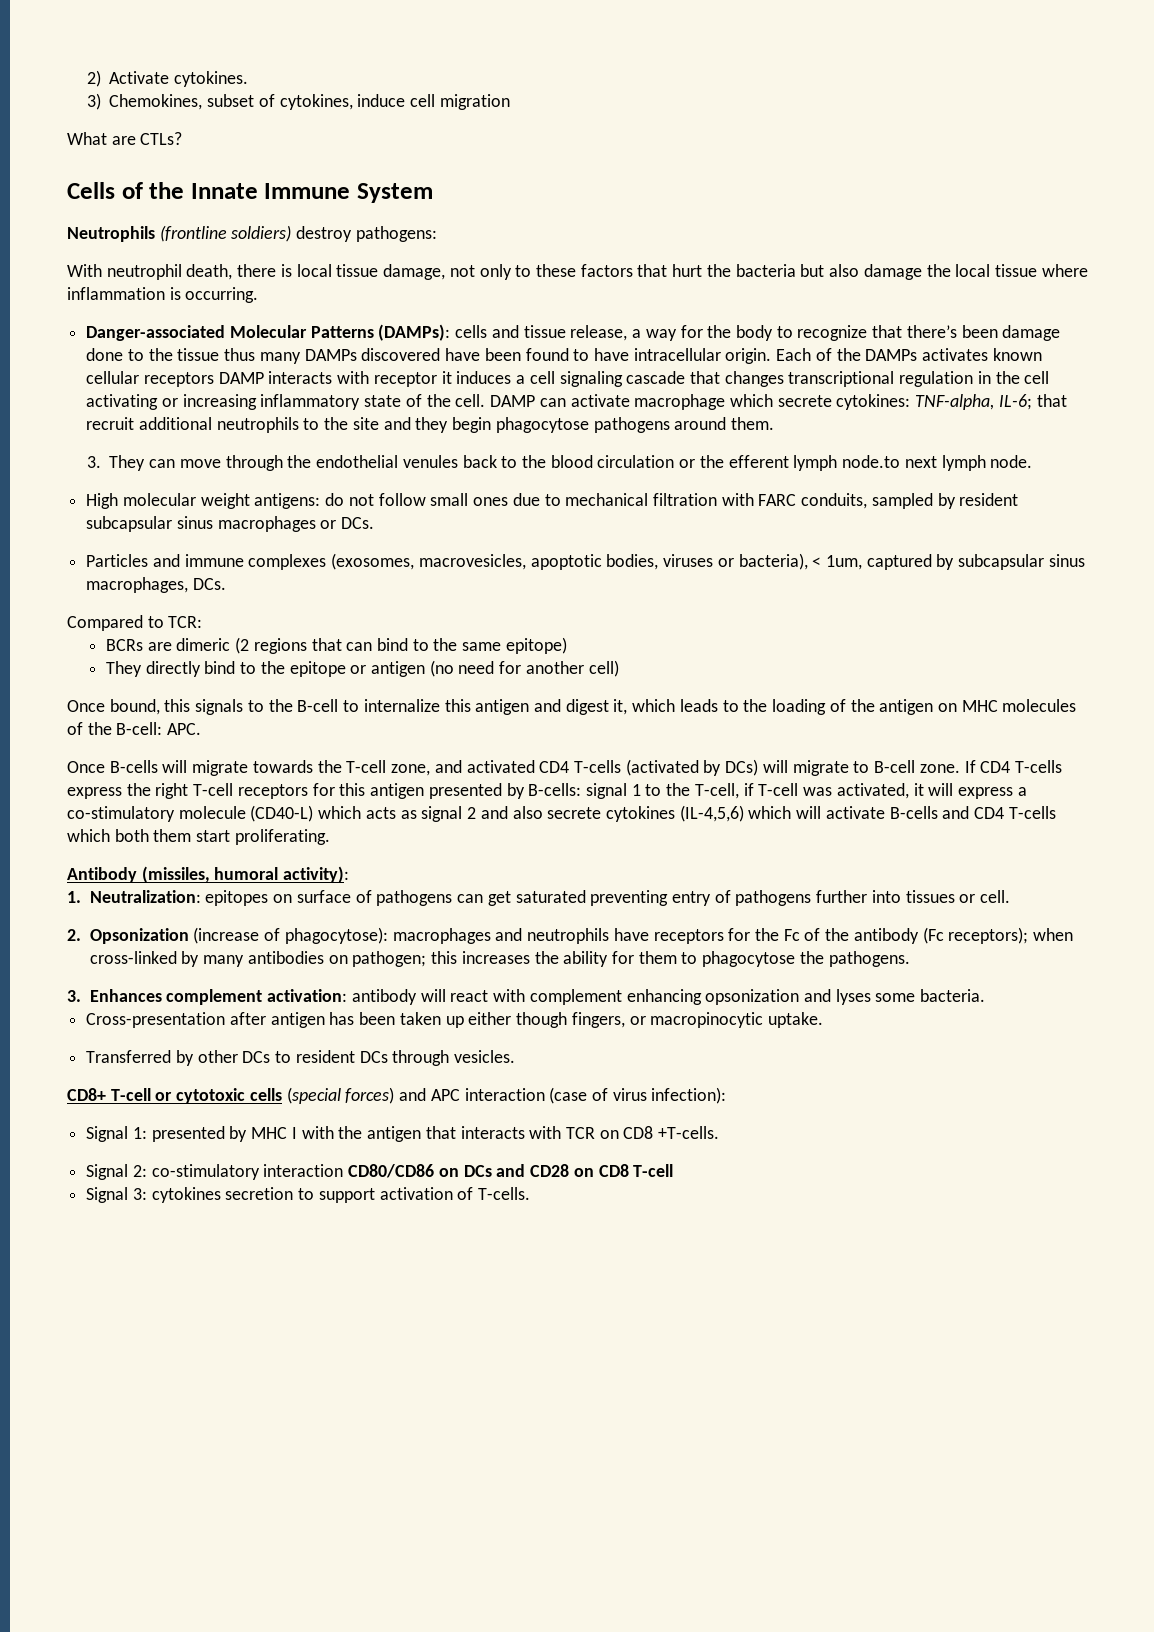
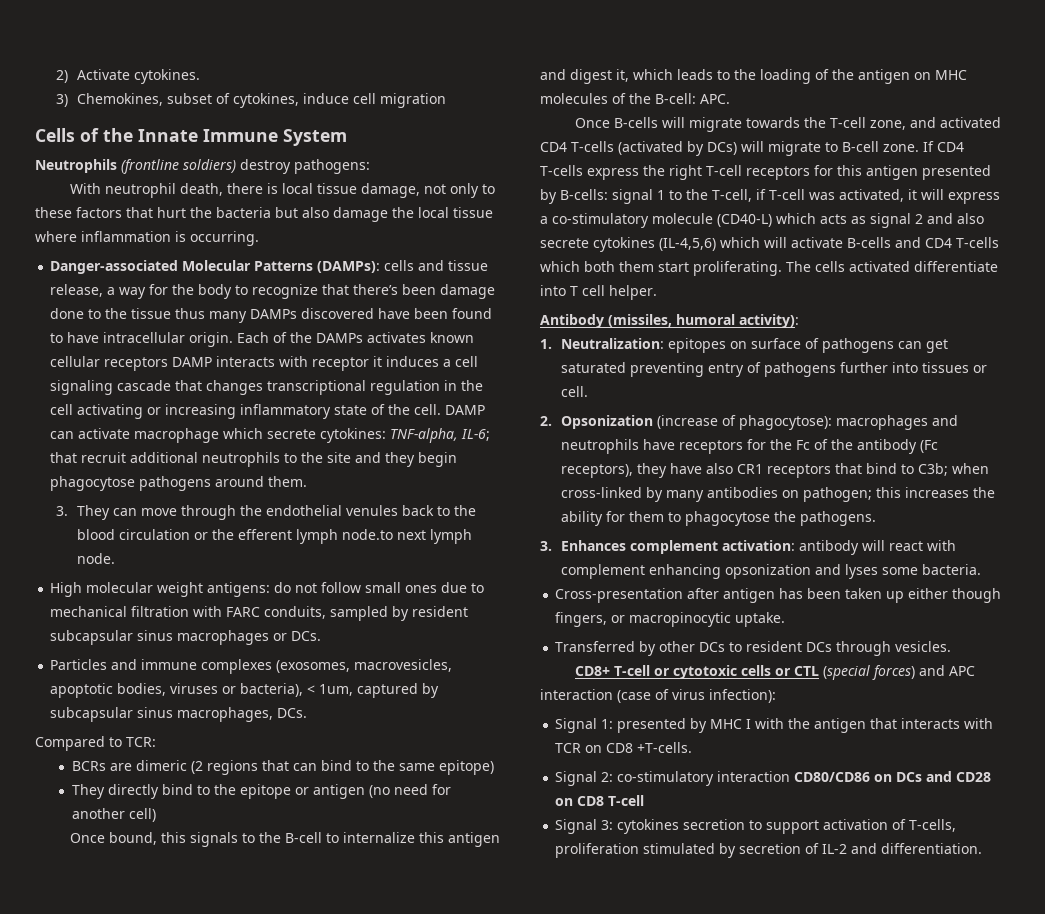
- What are CTLs?
+ The cells activated differentiate into T cell helper.
- 2. Opsonization (increase of phagocytose): macrophages and neutrophils have receptors for the Fc of the antibody (Fc receptors); when cross-linked by many antibodies on pathogen; this increases the ability for them to phagocytose the pathogens.
+ 2. Opsonization (increase of phagocytose): macrophages and neutrophils have receptors for the Fc of the antibody (Fc receptors), they have also CR1 receptors that bind to C3b; when cross-linked by many antibodies on pathogen; this increases the ability for them to phagocytose the pathogens.
- CD8+ T-cell or cytotoxic cells (special forces) and APC interaction (case of virus infection):
+ CD8+ T-cell or cytotoxic cells or CTL (special forces) and APC interaction (case of virus infection):
- Signal 3: cytokines secretion to support activation of T-cells.
+ Signal 3: cytokines secretion to support activation of T-cells, proliferation stimulated by secretion of IL-2 and differentiation.

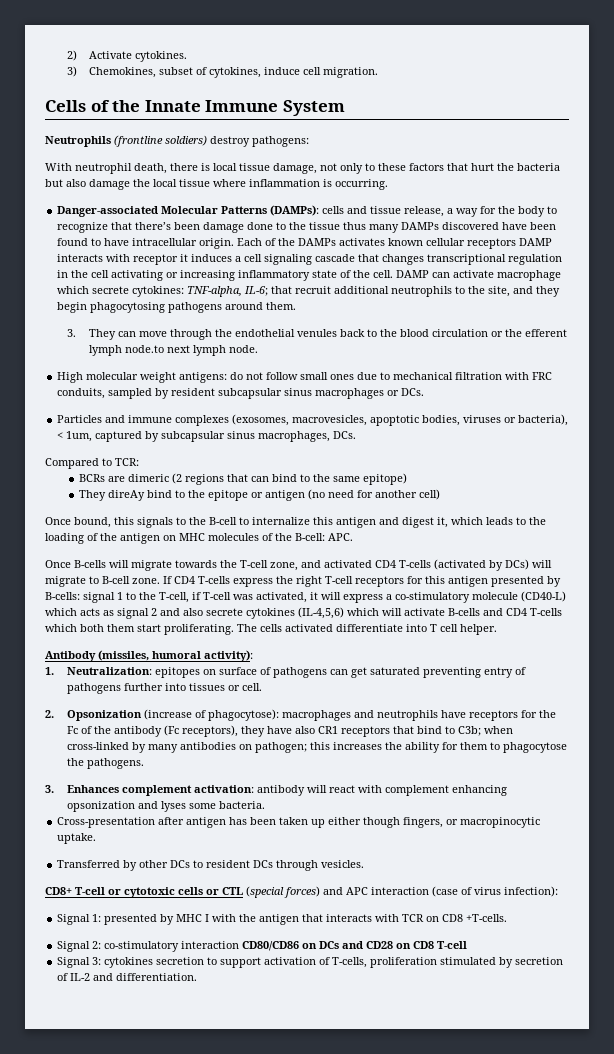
- 3) Chemokines, subset of cytokines, induce cell migration
+ 3) Chemokines, subset of cytokines, induce cell migration.
- DAMP can activate macrophage which secrete cytokines: TNF-alpha, IL-6; that recruit additional neutrophils to the site and they begin phagocytose pathogens around them.
+ DAMP can activate macrophage which secrete cytokines: TNF-alpha, IL-6; that recruit additional neutrophils to the site, and they begin phagocytosing pathogens around them.
- High molecular weight antigens: do not follow small ones due to mechanical filtration with FARC conduits, sampled by resident subcapsular sinus macrophages or DCs.
+ High molecular weight antigens: do not follow small ones due to mechanical filtration with FRC conduits, sampled by resident subcapsular sinus macrophages or DCs.
- They directly bind to the epitope or antigen (no need for another cell)
+ They direAy bind to the epitope or antigen (no need for another cell)

